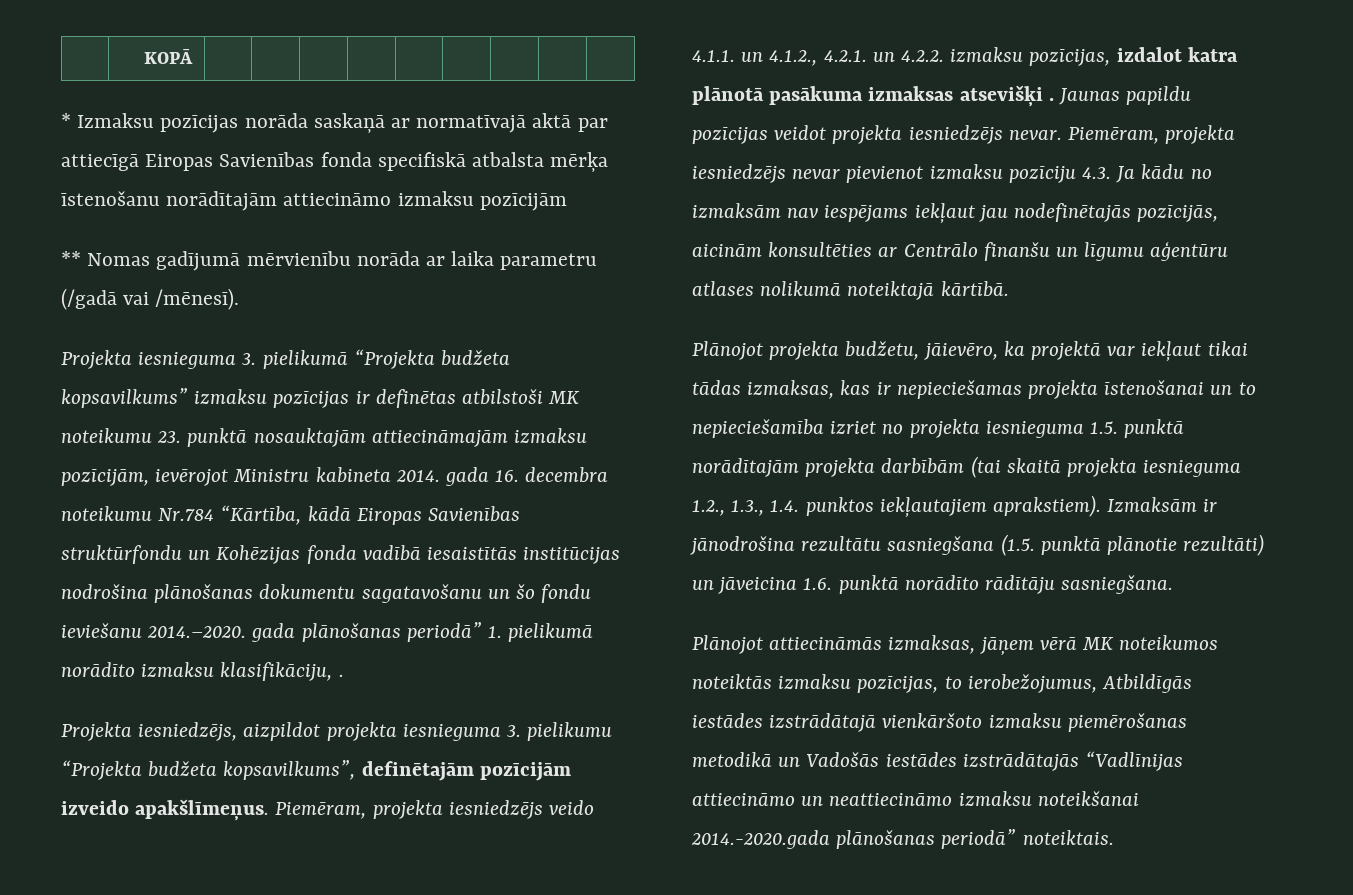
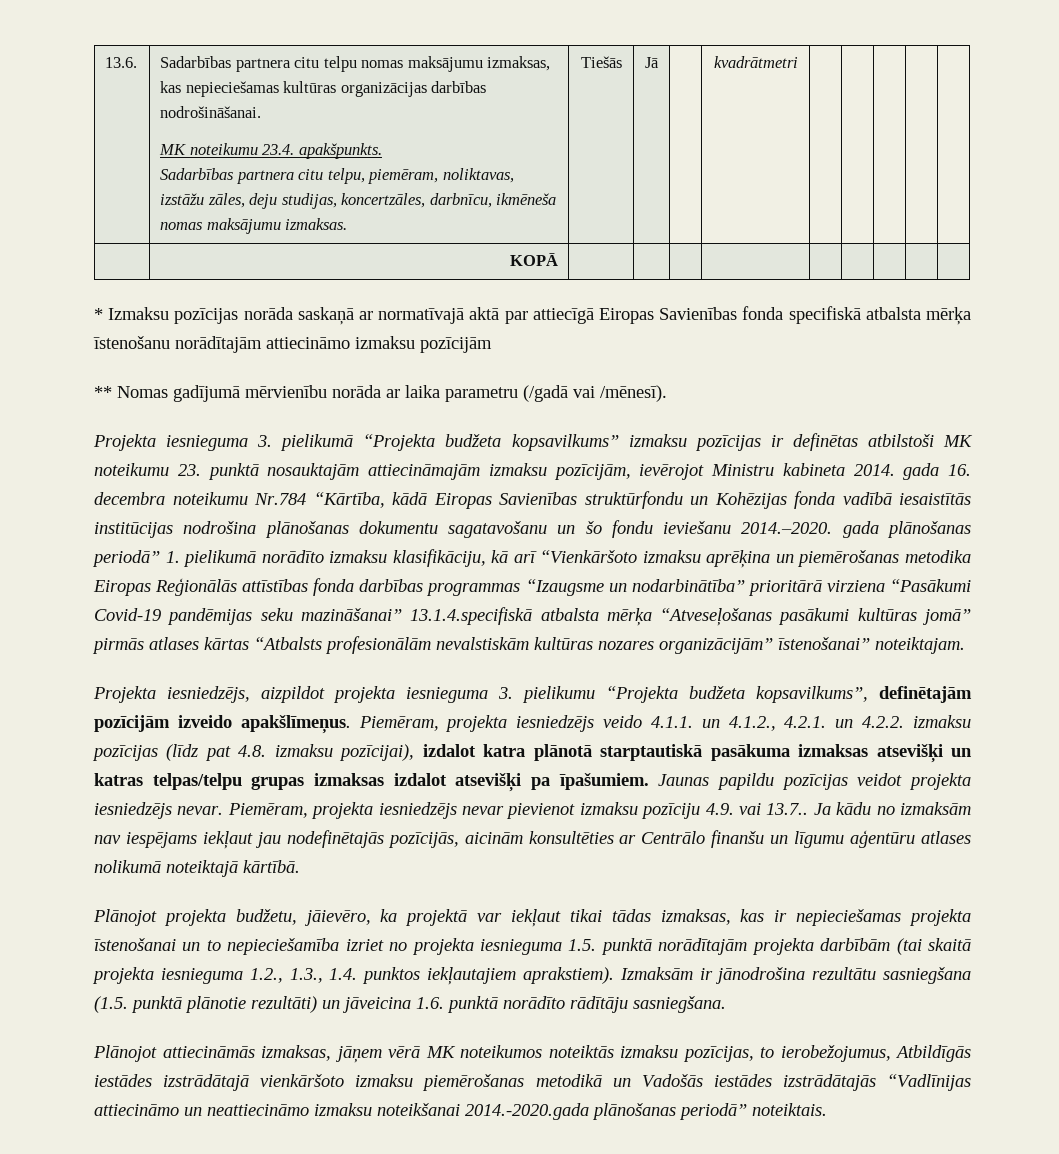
+ 13.6. | Sadarbības partnera citu telpu nomas maksājumu izmaksas, kas nepieciešamas kultūras organizācijas darbības nodrošināšanai.
+ MK noteikumu 23.4. apakšpunkts.
+ Sadarbības partnera citu telpu, piemēram, noliktavas, izstāžu zāles, deju studijas, koncertzāles, darbnīcu, ikmēneša nomas maksājumu izmaksas. | Tiešās | Jā | | kvadrātmetri | | | | |
- Projekta iesnieguma 3. pielikumā “Projekta budžeta kopsavilkums” izmaksu pozīcijas ir definētas atbilstoši MK noteikumu 23. punktā nosauktajām attiecināmajām izmaksu pozīcijām, ievērojot Ministru kabineta 2014. gada 16. decembra noteikumu Nr.784 “Kārtība, kādā Eiropas Savienības struktūrfondu un Kohēzijas fonda vadībā iesaistītās institūcijas nodrošina plānošanas dokumentu sagatavošanu un šo fondu ieviešanu 2014.–2020. gada plānošanas periodā” 1. pielikumā norādīto izmaksu klasifikāciju, .
+ Projekta iesnieguma 3. pielikumā “Projekta budžeta kopsavilkums” izmaksu pozīcijas ir definētas atbilstoši MK noteikumu 23. punktā nosauktajām attiecināmajām izmaksu pozīcijām, ievērojot Ministru kabineta 2014. gada 16. decembra noteikumu Nr.784 “Kārtība, kādā Eiropas Savienības struktūrfondu un Kohēzijas fonda vadībā iesaistītās institūcijas nodrošina plānošanas dokumentu sagatavošanu un šo fondu ieviešanu 2014.–2020. gada plānošanas periodā” 1. pielikumā norādīto izmaksu klasifikāciju, kā arī “Vienkāršoto izmaksu aprēķina un piemērošanas metodika Eiropas Reģionālās attīstības fonda darbības programmas “Izaugsme un nodarbinātība” prioritārā virziena “Pasākumi Covid-19 pandēmijas seku mazināšanai” 13.1.4.specifiskā atbalsta mērķa “Atveseļošanas pasākumi kultūras jomā” pirmās atlases kārtas “Atbalsts profesionālām nevalstiskām kultūras nozares organizācijām” īstenošanai” noteiktajam.
- Piemēram, projekta iesniedzējs veido 4.1.1. un 4.1.2., 4.2.1. un 4.2.2. izmaksu pozīcijas, izdalot katra plānotā pasākuma izmaksas atsevišķi .
+ Piemēram, projekta iesniedzējs veido 4.1.1. un 4.1.2., 4.2.1. un 4.2.2. izmaksu pozīcijas (līdz pat 4.8. izmaksu pozīcijai), izdalot katra plānotā starptautiskā pasākuma izmaksas atsevišķi un katras telpas/telpu grupas izmaksas izdalot atsevišķi pa īpašumiem.
- Piemēram, projekta iesniedzējs nevar pievienot izmaksu pozīciju 4.3. Ja kādu no izmaksām nav iespējams iekļaut jau nodefinētajās pozīcijās, aicinām konsultēties ar Centrālo finanšu un līgumu aģentūru atlases nolikumā noteiktajā kārtībā.
+ Piemēram, projekta iesniedzējs nevar pievienot izmaksu pozīciju 4.9. vai 13.7.. Ja kādu no izmaksām nav iespējams iekļaut jau nodefinētajās pozīcijās, aicinām konsultēties ar Centrālo finanšu un līgumu aģentūru atlases nolikumā noteiktajā kārtībā.

